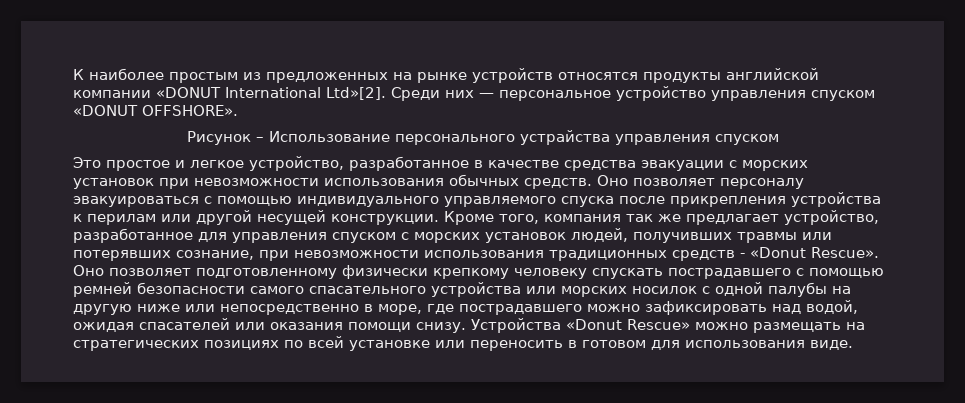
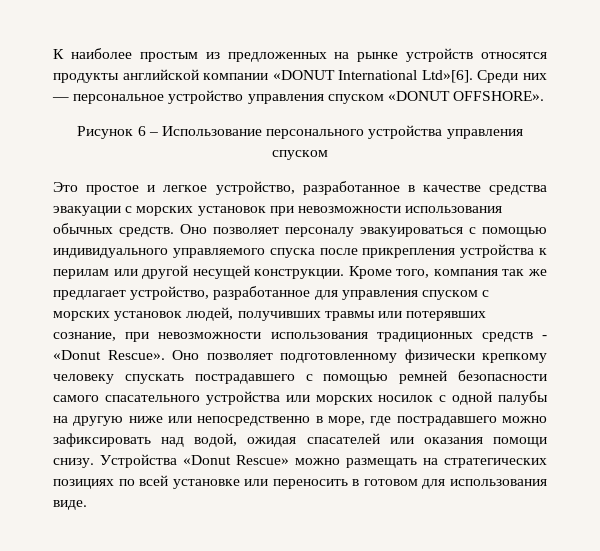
- К наиболее простым из предложенных на рынке устройств относятся продукты английской компании «DONUT International Ltd»[2].
+ К наиболее простым из предложенных на рынке устройств относятся продукты английской компании «DONUT International Ltd»[6].
- Рисунок – Использование персонального устрайства управления спуском
+ Рисунок 6 – Использование персонального устройства управления спуском

